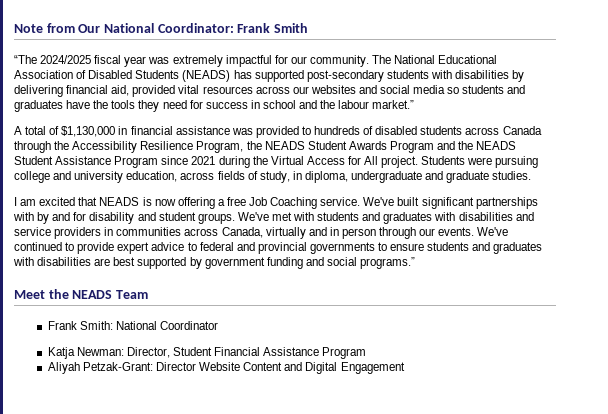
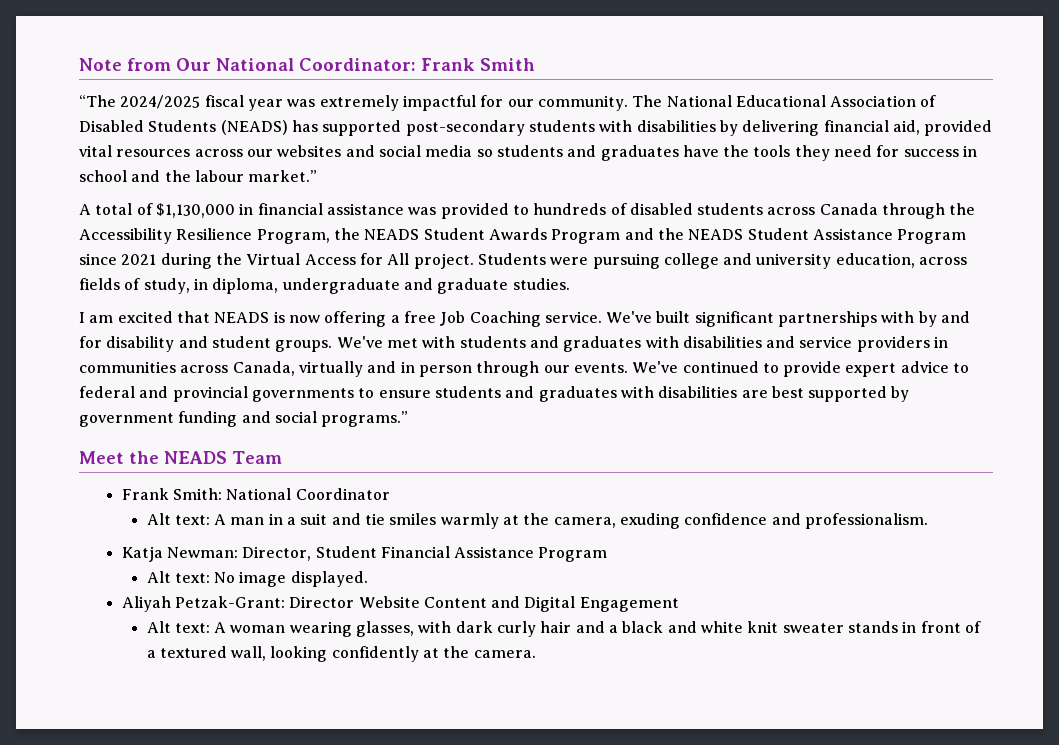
+ Alt text: A man in a suit and tie smiles warmly at the camera, exuding confidence and professionalism.
+ Alt text: No image displayed.
+ Alt text: A woman wearing glasses, with dark curly hair and a black and white knit sweater stands in front of a textured wall, looking confidently at the camera.

